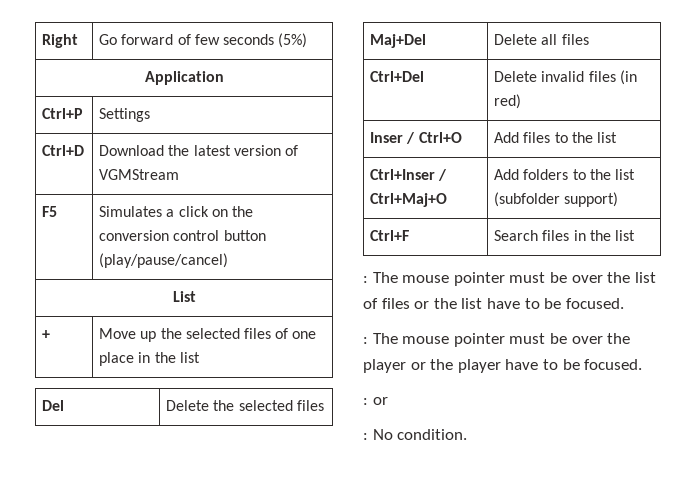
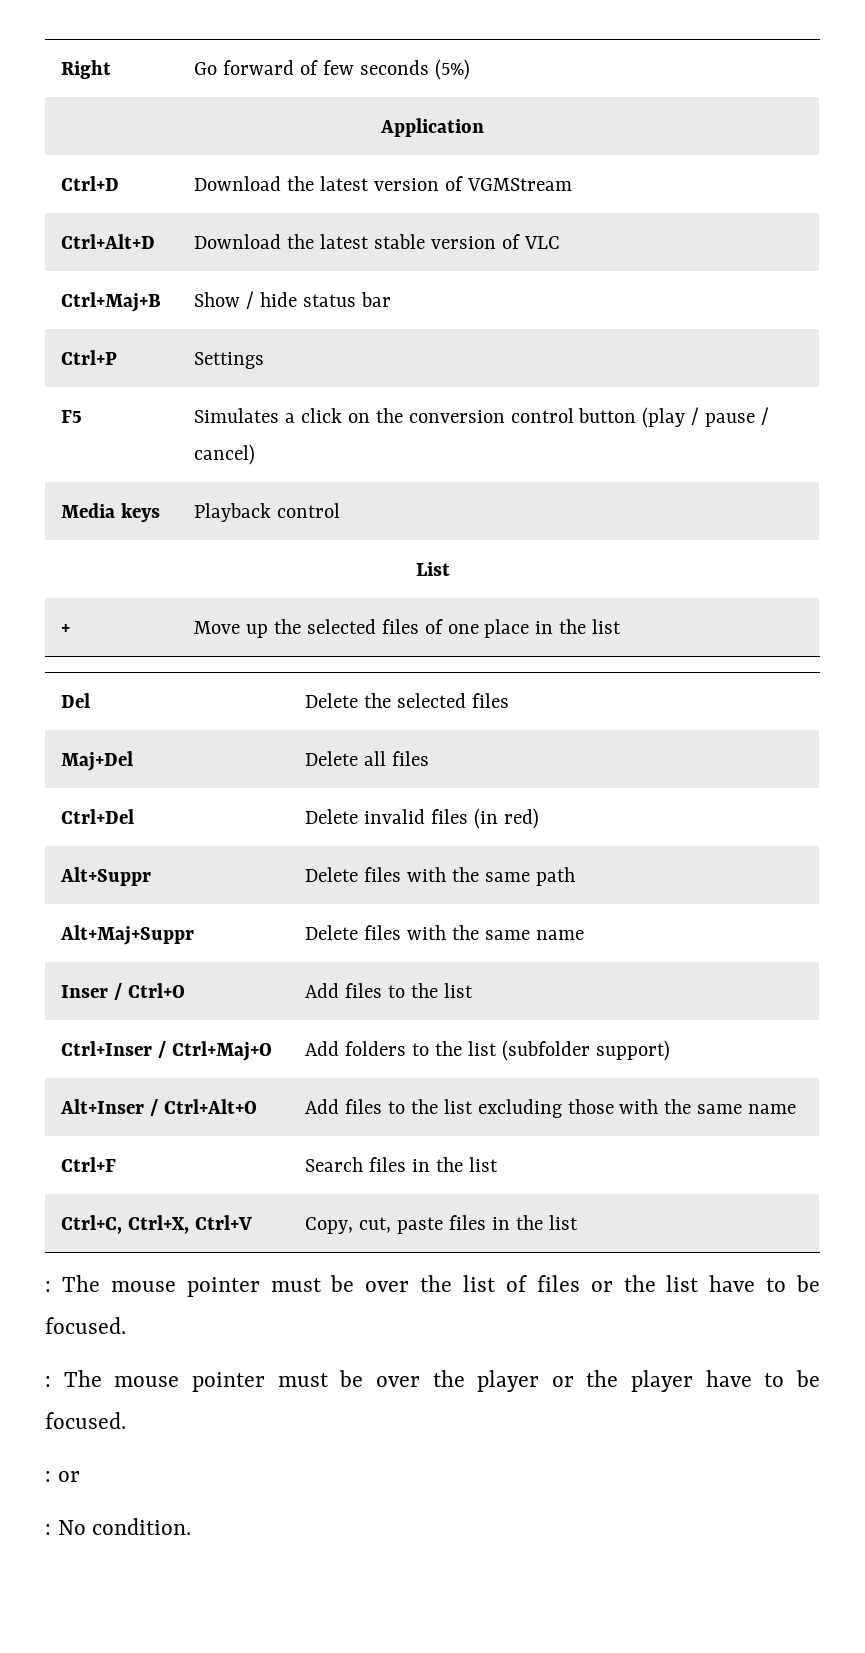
- Ctrl+P | Settings
+ Ctrl+Alt+D | Download the latest stable version of VLC
+ Ctrl+Maj+B | Show / hide status bar
+ Ctrl+P | Settings
- F5 | Simulates a click on the conversion control button (play/pause/cancel)
+ F5 | Simulates a click on the conversion control button (play / pause / cancel)
+ Media keys | Playback control
+ Alt+Suppr | Delete files with the same path
+ Alt+Maj+Suppr | Delete files with the same name
+ Alt+Inser / Ctrl+Alt+O | Add files to the list excluding those with the same name
+ Ctrl+C, Ctrl+X, Ctrl+V | Copy, cut, paste files in the list

